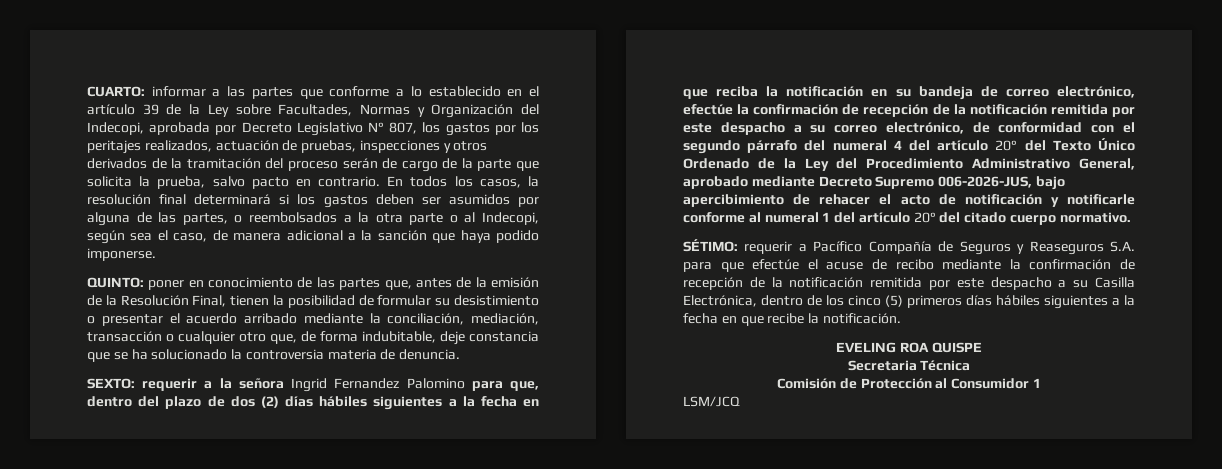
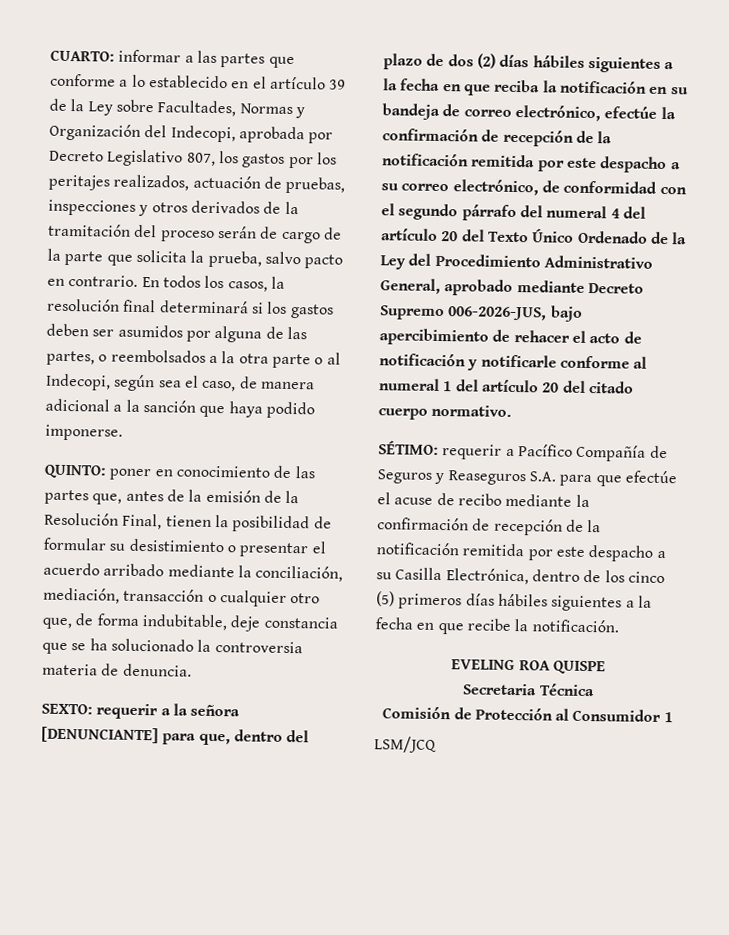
- informar a las partes que conforme a lo establecido en el artículo 39 de la Ley sobre Facultades, Normas y Organización del Indecopi, aprobada por Decreto Legislativo N° 807, los gastos por los peritajes realizados, actuación de pruebas, inspecciones y otros derivados de la tramitación del proceso serán de cargo de la parte que solicita la prueba, salvo pacto en contrario.
+ informar a las partes que conforme a lo establecido en el artículo 39 de la Ley sobre Facultades, Normas y Organización del Indecopi, aprobada por Decreto Legislativo 807, los gastos por los peritajes realizados, actuación de pruebas, inspecciones y otros derivados de la tramitación del proceso serán de cargo de la parte que solicita la prueba, salvo pacto en contrario.
- requerir a la señora Ingrid Fernandez Palomino para que, dentro del plazo de dos (2) días hábiles siguientes a la fecha en que reciba la notificación en su bandeja de correo electrónico, efectúe la confirmación de recepción de la notificación remitida por este despacho a su correo electrónico, de conformidad con el segundo párrafo del numeral 4 del artículo 20° del Texto Único Ordenado de la Ley del Procedimiento Administrativo General, aprobado mediante Decreto Supremo 006-2026-JUS, bajo apercibimiento de rehacer el acto de notificación y notificarle conforme al numeral 1 del artículo 20° del citado cuerpo normativo.
+ requerir a la señora [DENUNCIANTE] para que, dentro del plazo de dos (2) días hábiles siguientes a la fecha en que reciba la notificación en su bandeja de correo electrónico, efectúe la confirmación de recepción de la notificación remitida por este despacho a su correo electrónico, de conformidad con el segundo párrafo del numeral 4 del artículo 20 del Texto Único Ordenado de la Ley del Procedimiento Administrativo General, aprobado mediante Decreto Supremo 006-2026-JUS, bajo apercibimiento de rehacer el acto de notificación y notificarle conforme al numeral 1 del artículo 20 del citado cuerpo normativo.

